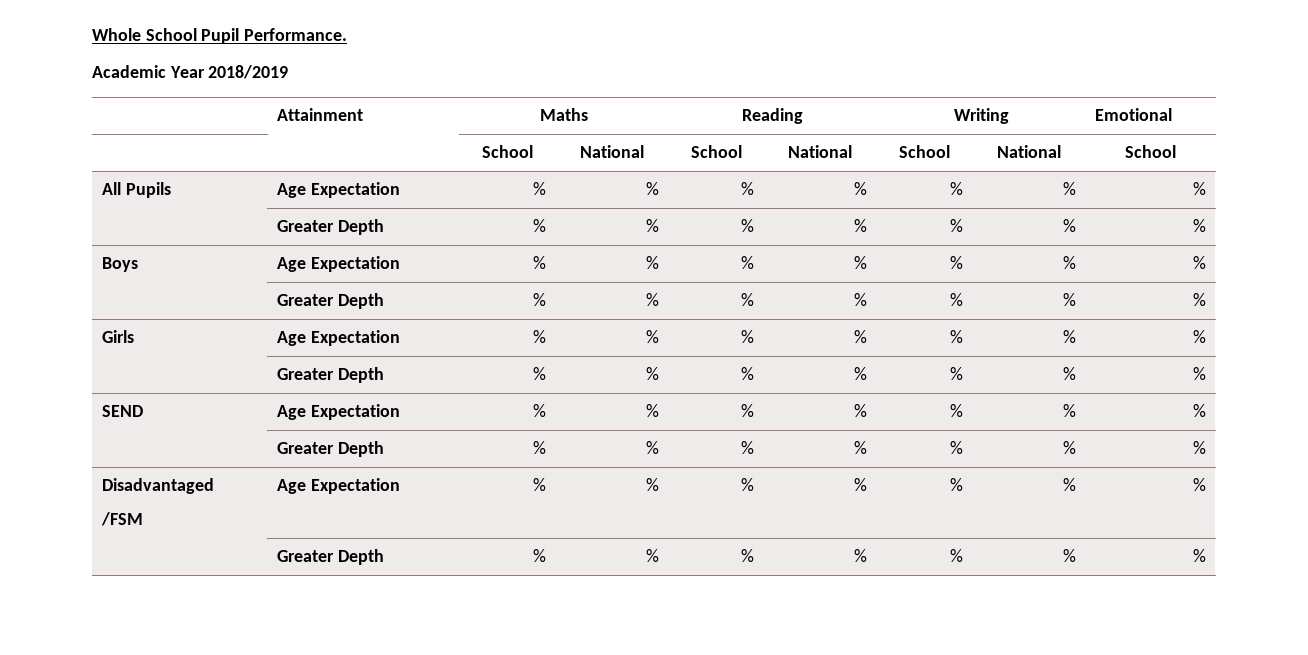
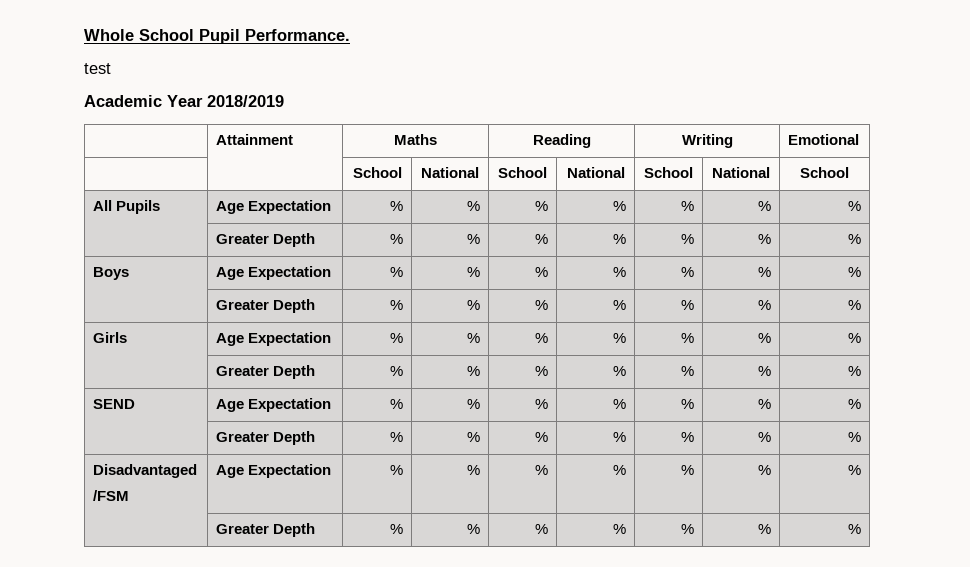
+ test

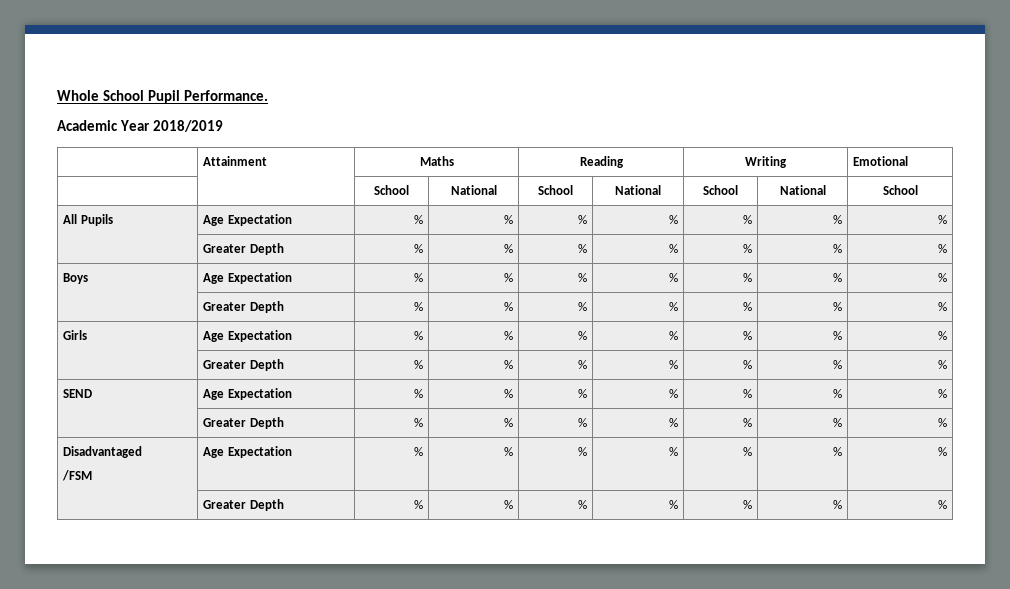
- test

